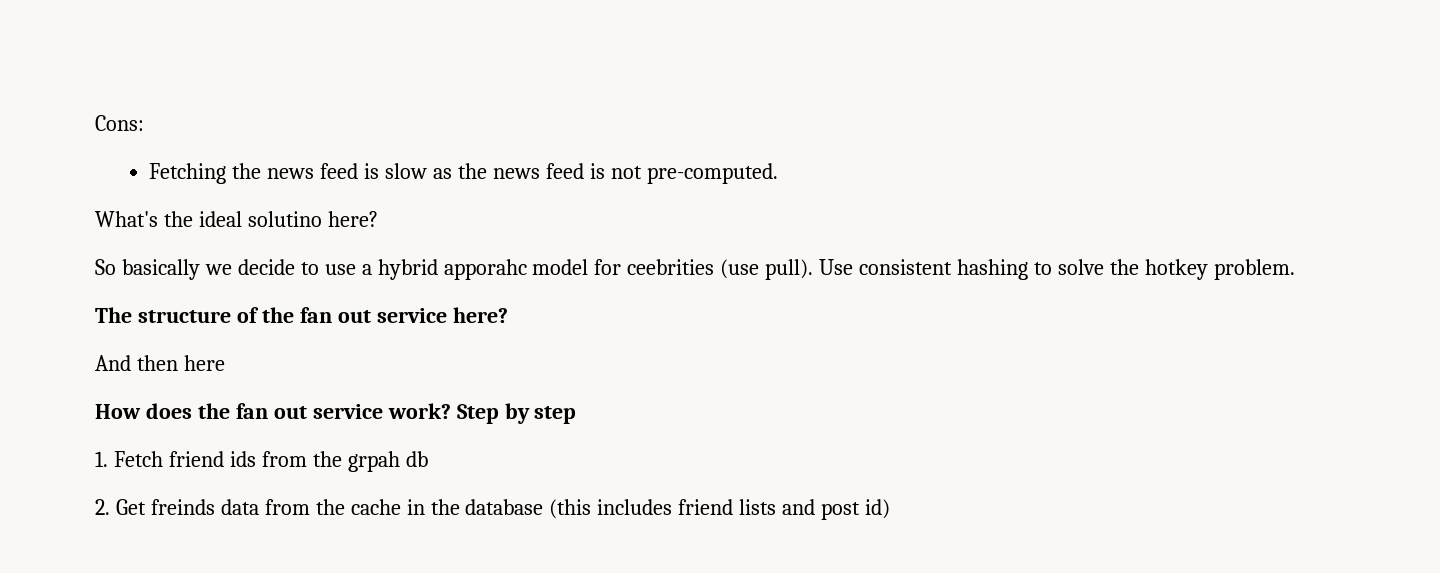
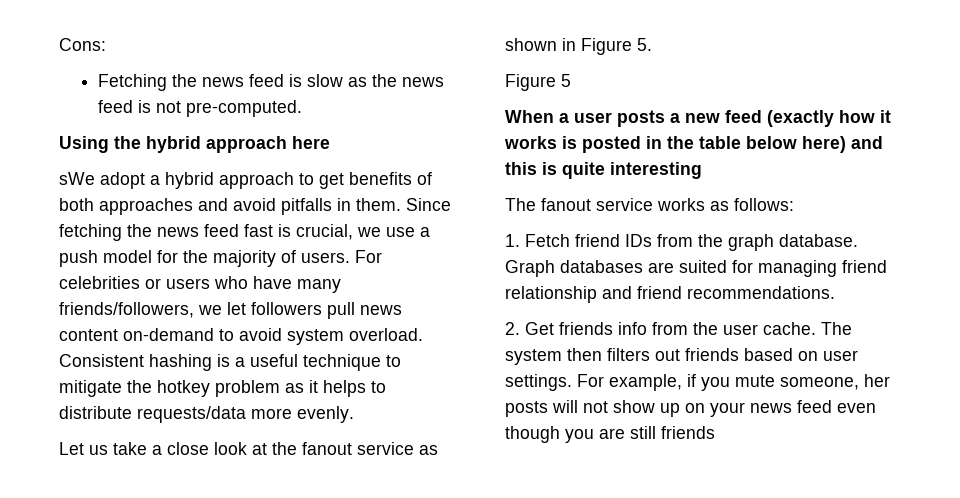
- What's the ideal solutino here?
- So basically we decide to use a hybrid apporahc model for ceebrities (use pull). Use consistent hashing to solve the hotkey problem.
- The structure of the fan out service here?
- And then here
- How does the fan out service work? Step by step
+ Using the hybrid approach here
+ sWe adopt a hybrid approach to get benefits of both approaches and avoid pitfalls in them. Since fetching the news feed fast is crucial, we use a push model for the majority of users. For celebrities or users who have many friends/followers, we let followers pull news content on-demand to avoid system overload. Consistent hashing is a useful technique to mitigate the hotkey problem as it helps to distribute requests/data more evenly.
+ Let us take a close look at the fanout service as shown in Figure 5.
+ Figure 5
+ When a user posts a new feed (exactly how it works is posted in the table below here) and this is quite interesting
+ The fanout service works as follows:
- 1. Fetch friend ids from the grpah db
- 2. Get freinds data from the cache in the database (this includes friend lists and post id)
+ 1. Fetch friend IDs from the graph database. Graph databases are suited for managing friend relationship and friend recommendations.
+ 2. Get friends info from the user cache. The system then filters out friends based on user settings. For example, if you mute someone, her posts will not show up on your news feed even though you are still friends

